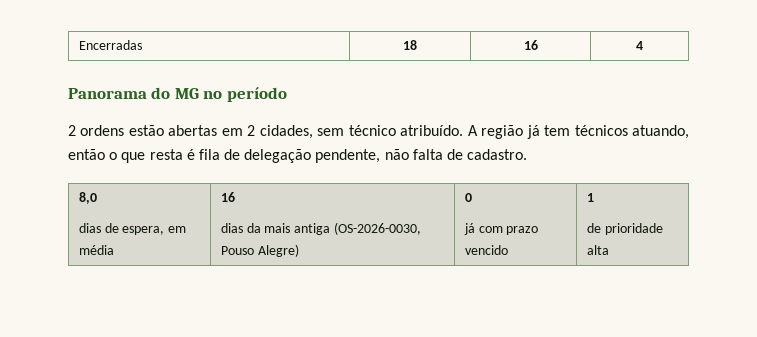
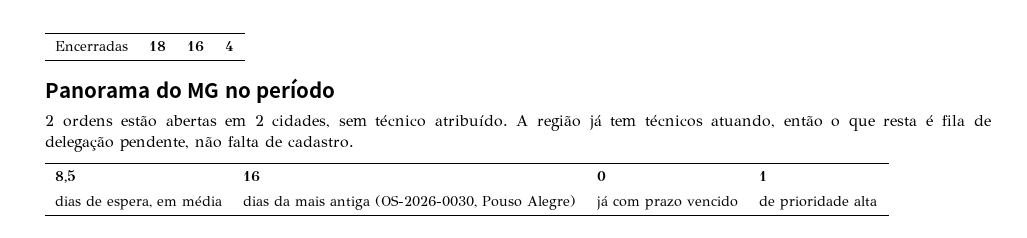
- 8,0
+ 8,5

